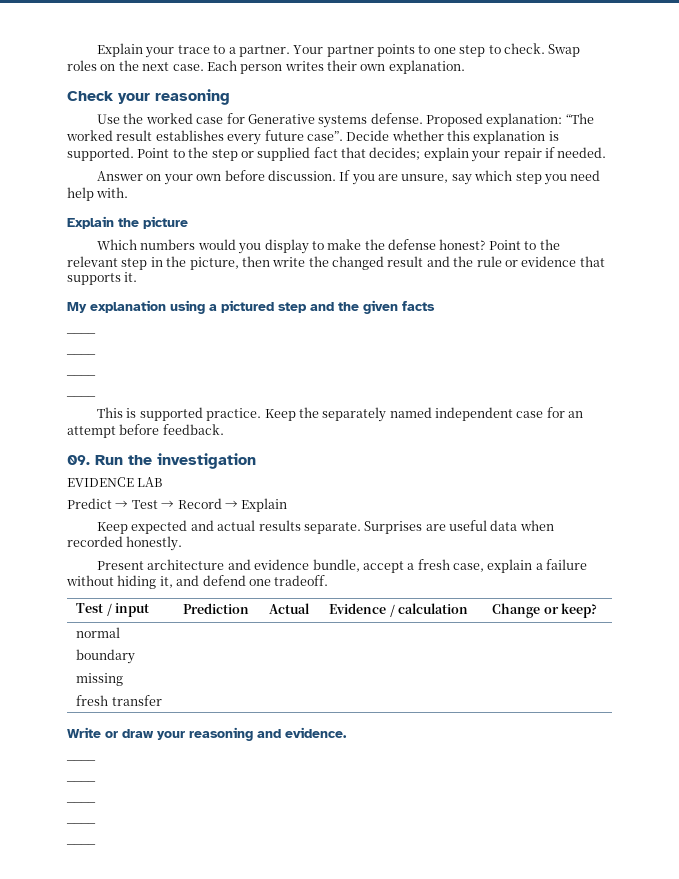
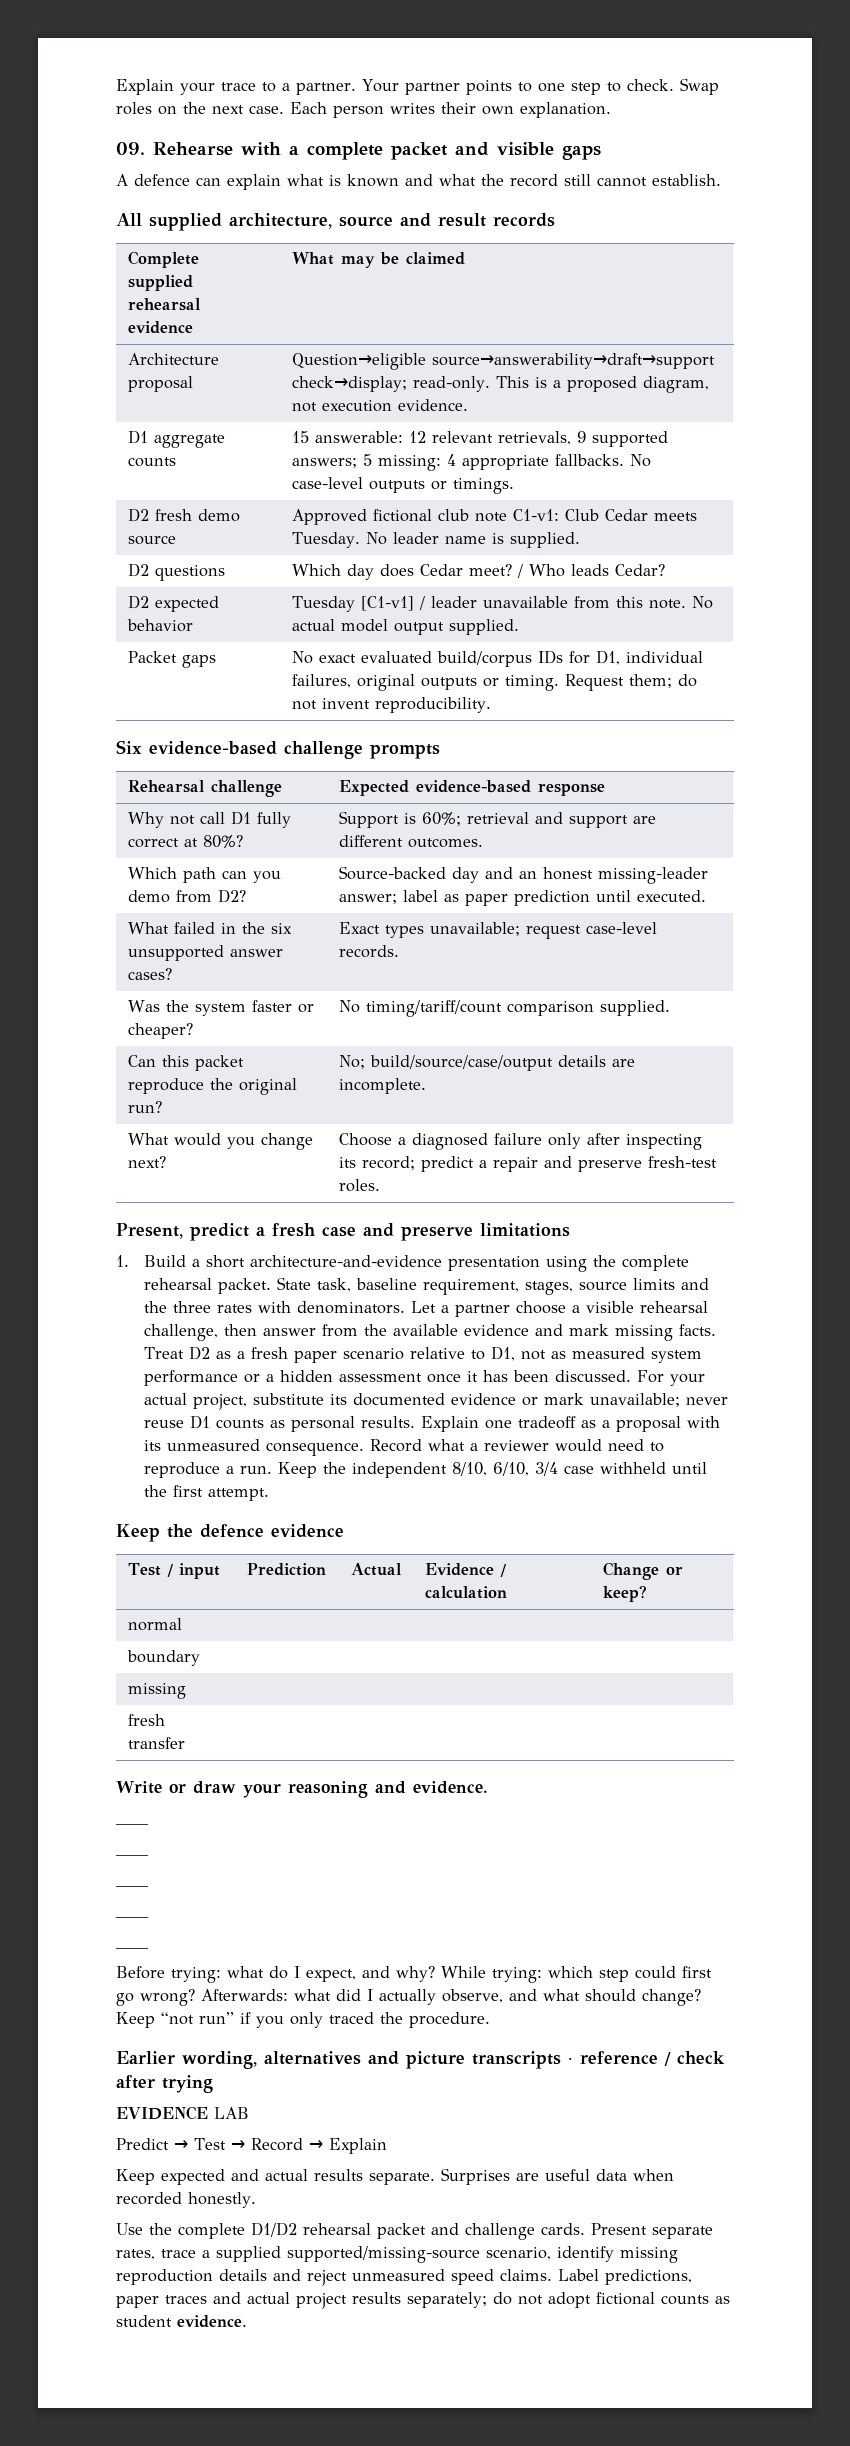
- Check your reasoning
- Use the worked case for Generative systems defense. Proposed explanation: “The worked result establishes every future case”. Decide whether this explanation is supported. Point to the step or supplied fact that decides; explain your repair if needed.
- Answer on your own before discussion. If you are unsure, say which step you need help with.
- Explain the picture
- Which numbers would you display to make the defense honest? Point to the relevant step in the picture, then write the changed result and the rule or evidence that supports it.
- My explanation using a pictured step and the given facts
- ____
- ____
- ____
- ____
- This is supported practice. Keep the separately named independent case for an attempt before feedback.
- 09. Run the investigation
- EVIDENCE LAB
- Predict → Test → Record → Explain
- Keep expected and actual results separate. Surprises are useful data when recorded honestly.
- Present architecture and evidence bundle, accept a fresh case, explain a failure without hiding it, and defend one tradeoff.
+ 09. Rehearse with a complete packet and visible gaps
+ A defence can explain what is known and what the record still cannot establish.
+ All supplied architecture, source and result records
+ Complete supplied rehearsal evidence | What may be claimed
+ Architecture proposal | Question→eligible source→answerability→draft→support check→display; read-only. This is a proposed diagram, not execution evidence.
+ D1 aggregate counts | 15 answerable: 12 relevant retrievals, 9 supported answers; 5 missing: 4 appropriate fallbacks. No case-level outputs or timings.
+ D2 fresh demo source | Approved fictional club note C1-v1: Club Cedar meets Tuesday. No leader name is supplied.
+ D2 questions | Which day does Cedar meet? / Who leads Cedar?
+ D2 expected behavior | Tuesday [C1-v1] / leader unavailable from this note. No actual model output supplied.
+ Packet gaps | No exact evaluated build/corpus IDs for D1, individual failures, original outputs or timing. Request them; do not invent reproducibility.
+ Six evidence-based challenge prompts
+ Rehearsal challenge | Expected evidence-based response
+ Why not call D1 fully correct at 80%? | Support is 60%; retrieval and support are different outcomes.
+ Which path can you demo from D2? | Source-backed day and an honest missing-leader answer; label as paper prediction until executed.
+ What failed in the six unsupported answer cases? | Exact types unavailable; request case-level records.
+ Was the system faster or cheaper? | No timing/tariff/count comparison supplied.
+ Can this packet reproduce the original run? | No; build/source/case/output details are incomplete.
+ What would you change next? | Choose a diagnosed failure only after inspecting its record; predict a repair and preserve fresh-test roles.
+ Present, predict a fresh case and preserve limitations
+ 1. Build a short architecture-and-evidence presentation using the complete rehearsal packet. State task, baseline requirement, stages, source limits and the three rates with denominators. Let a partner choose a visible rehearsal challenge, then answer from the available evidence and mark missing facts. Treat D2 as a fresh paper scenario relative to D1, not as measured system performance or a hidden assessment once it has been discussed. For your actual project, substitute its documented evidence or mark unavailable; never reuse D1 counts as personal results. Explain one tradeoff as a proposal with its unmeasured consequence. Record what a reviewer would need to reproduce a run. Keep the independent 8/10, 6/10, 3/4 case withheld until the first attempt.
+ Keep the defence evidence
+ Before trying: what do I expect, and why? While trying: which step could first go wrong? Afterwards: what did I actually observe, and what should change? Keep “not run” if you only traced the procedure.
+ Earlier wording, alternatives and picture transcripts · reference / check after trying
+ EVIDENCE LAB
+ Predict → Test → Record → Explain
+ Keep expected and actual results separate. Surprises are useful data when recorded honestly.
+ Use the complete D1/D2 rehearsal packet and challenge cards. Present separate rates, trace a supplied supported/missing-source scenario, identify missing reproduction details and reject unmeasured speed claims. Label predictions, paper traces and actual project results separately; do not adopt fictional counts as student evidence.

